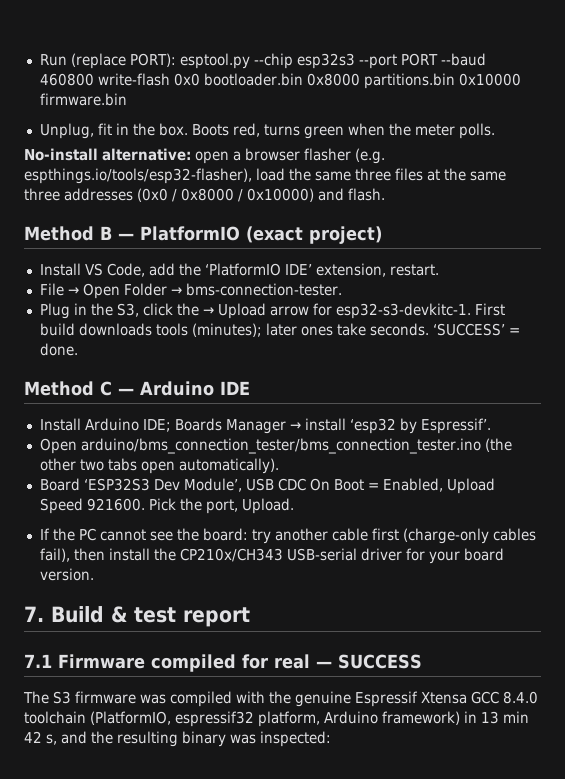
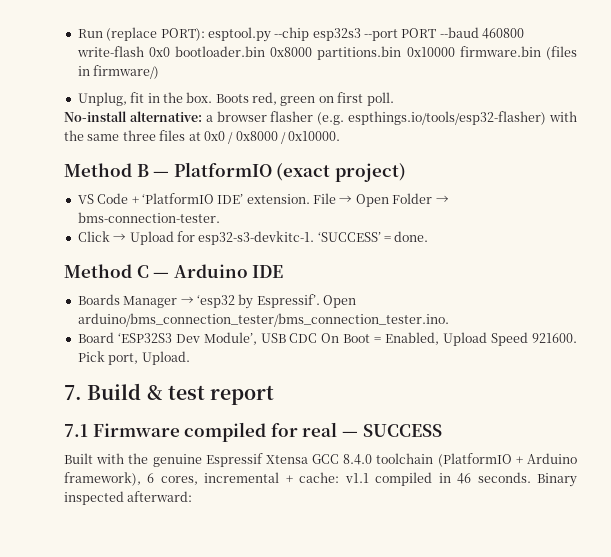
- Run (replace PORT): esptool.py --chip esp32s3 --port PORT --baud 460800 write-flash 0x0 bootloader.bin 0x8000 partitions.bin 0x10000 firmware.bin
+ Run (replace PORT): esptool.py --chip esp32s3 --port PORT --baud 460800 write-flash 0x0 bootloader.bin 0x8000 partitions.bin 0x10000 firmware.bin (files in firmware/)
- Boots red, turns green when the meter polls.
+ Boots red, green on first poll.
- No-install alternative: open a browser flasher (e.g. espthings.io/tools/esp32-flasher), load the same three files at the same three addresses (0x0 / 0x8000 / 0x10000) and flash.
+ No-install alternative: a browser flasher (e.g. espthings.io/tools/esp32-flasher) with the same three files at 0x0 / 0x8000 / 0x10000.
- Install VS Code, add the ‘PlatformIO IDE’ extension, restart.
- File → Open Folder → bms-connection-tester.
+ VS Code + ‘PlatformIO IDE’ extension. File → Open Folder → bms-connection-tester.
- Plug in the S3, click the → Upload arrow for esp32-s3-devkitc-1.
+ Click → Upload for esp32-s3-devkitc-1.
- First build downloads tools (minutes); later ones take seconds.
- Install Arduino IDE; Boards Manager → install ‘esp32 by Espressif’.
- Open arduino/bms_connection_tester/bms_connection_tester.ino (the other two tabs open automatically).
+ Boards Manager → ‘esp32 by Espressif’. Open arduino/bms_connection_tester/bms_connection_tester.ino.
- Pick the port, Upload.
+ Pick port, Upload.
- If the PC cannot see the board: try another cable first (charge-only cables fail), then install the CP210x/CH343 USB-serial driver for your board version.
- The S3 firmware was compiled with the genuine Espressif Xtensa GCC 8.4.0 toolchain (PlatformIO, espressif32 platform, Arduino framework) in 13 min 42 s, and the resulting binary was inspected:
+ Built with the genuine Espressif Xtensa GCC 8.4.0 toolchain (PlatformIO + Arduino framework), 6 cores, incremental + cache: v1.1 compiled in 46 seconds. Binary inspected afterward:

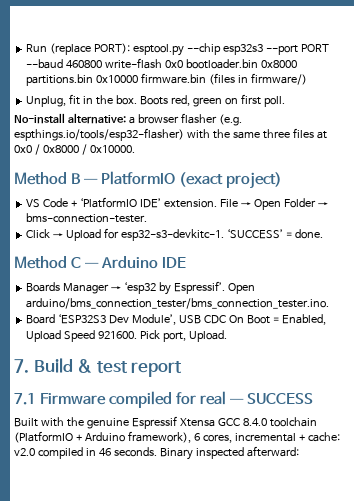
- Built with the genuine Espressif Xtensa GCC 8.4.0 toolchain (PlatformIO + Arduino framework), 6 cores, incremental + cache: v1.1 compiled in 46 seconds.
+ Built with the genuine Espressif Xtensa GCC 8.4.0 toolchain (PlatformIO + Arduino framework), 6 cores, incremental + cache: v2.0 compiled in 46 seconds.

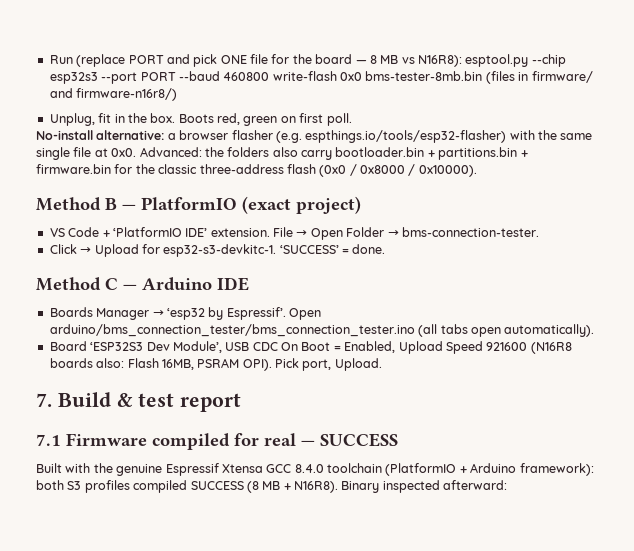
- Run (replace PORT): esptool.py --chip esp32s3 --port PORT --baud 460800 write-flash 0x0 bootloader.bin 0x8000 partitions.bin 0x10000 firmware.bin (files in firmware/)
+ Run (replace PORT and pick ONE file for the board — 8 MB vs N16R8): esptool.py --chip esp32s3 --port PORT --baud 460800 write-flash 0x0 bms-tester-8mb.bin (files in firmware/ and firmware-n16r8/)
- No-install alternative: a browser flasher (e.g. espthings.io/tools/esp32-flasher) with the same three files at 0x0 / 0x8000 / 0x10000.
+ No-install alternative: a browser flasher (e.g. espthings.io/tools/esp32-flasher) with the same single file at 0x0. Advanced: the folders also carry bootloader.bin + partitions.bin + firmware.bin for the classic three-address flash (0x0 / 0x8000 / 0x10000).
- Open arduino/bms_connection_tester/bms_connection_tester.ino.
+ Open arduino/bms_connection_tester/bms_connection_tester.ino (all tabs open automatically).
- Board ‘ESP32S3 Dev Module’, USB CDC On Boot = Enabled, Upload Speed 921600.
+ Board ‘ESP32S3 Dev Module’, USB CDC On Boot = Enabled, Upload Speed 921600 (N16R8 boards also: Flash 16MB, PSRAM OPI).
- Built with the genuine Espressif Xtensa GCC 8.4.0 toolchain (PlatformIO + Arduino framework), 6 cores, incremental + cache: v2.0 compiled in 46 seconds.
+ Built with the genuine Espressif Xtensa GCC 8.4.0 toolchain (PlatformIO + Arduino framework): both S3 profiles compiled SUCCESS (8 MB + N16R8).

